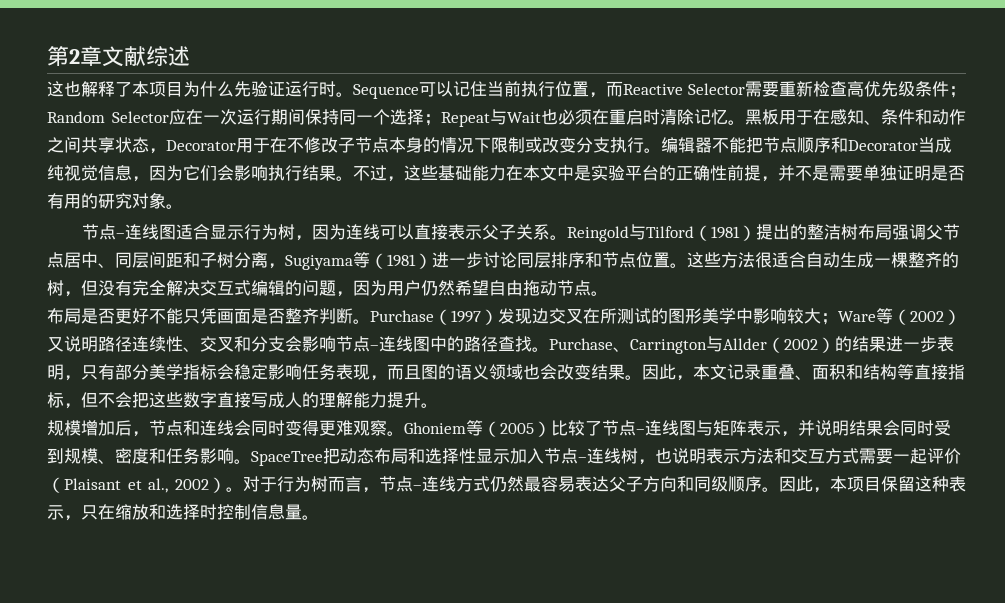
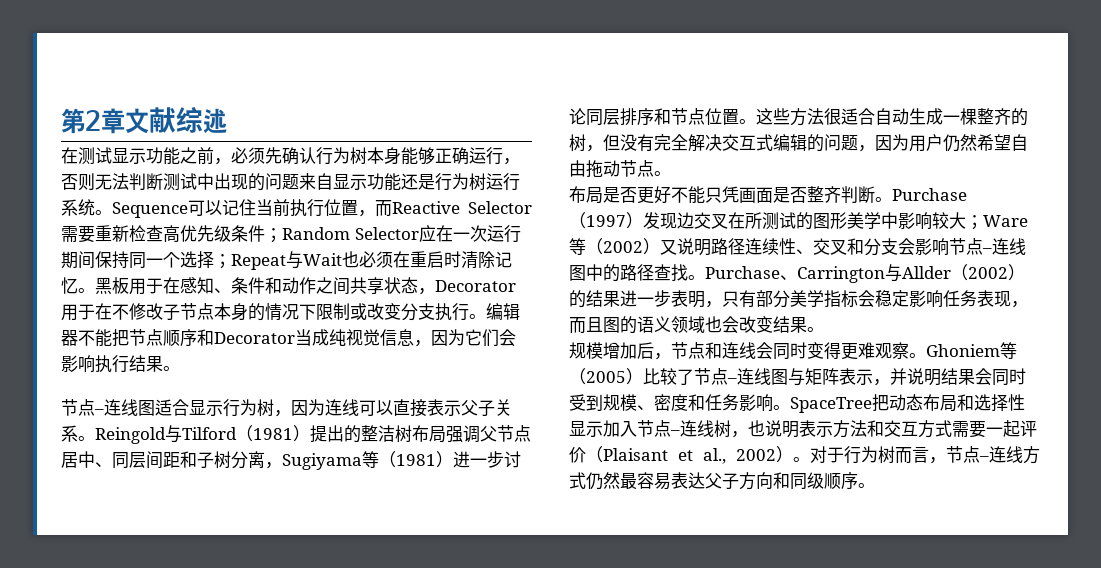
- 这也解释了本项目为什么先验证运行时。
+ 在测试显示功能之前，必须先确认行为树本身能够正确运行，否则无法判断测试中出现的问题来自显示功能还是行为树运行系统。
- 不过，这些基础能力在本文中是实验平台的正确性前提，并不是需要单独证明是否有用的研究对象。
- 因此，本文记录重叠、面积和结构等直接指标，但不会把这些数字直接写成人的理解能力提升。
- 因此，本项目保留这种表示，只在缩放和选择时控制信息量。

